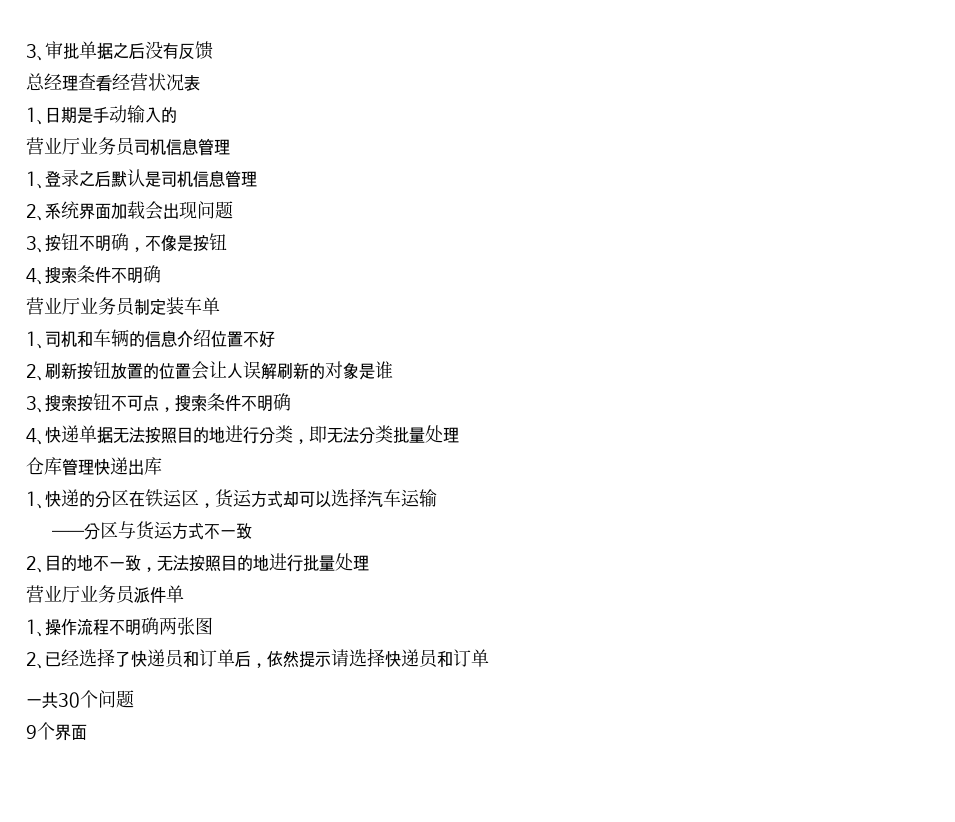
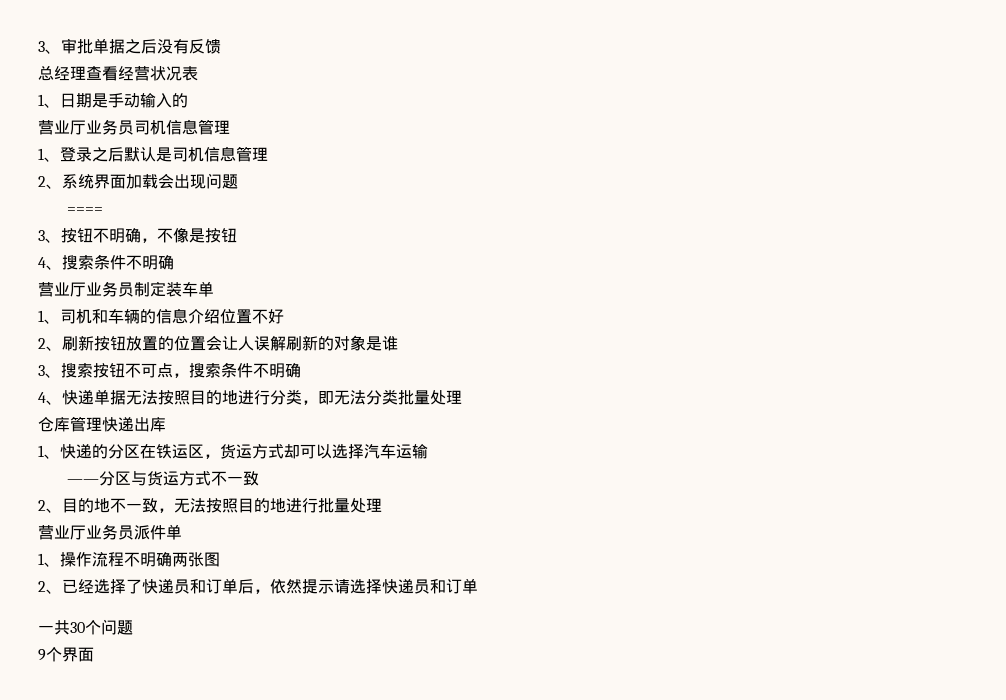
+ ====

